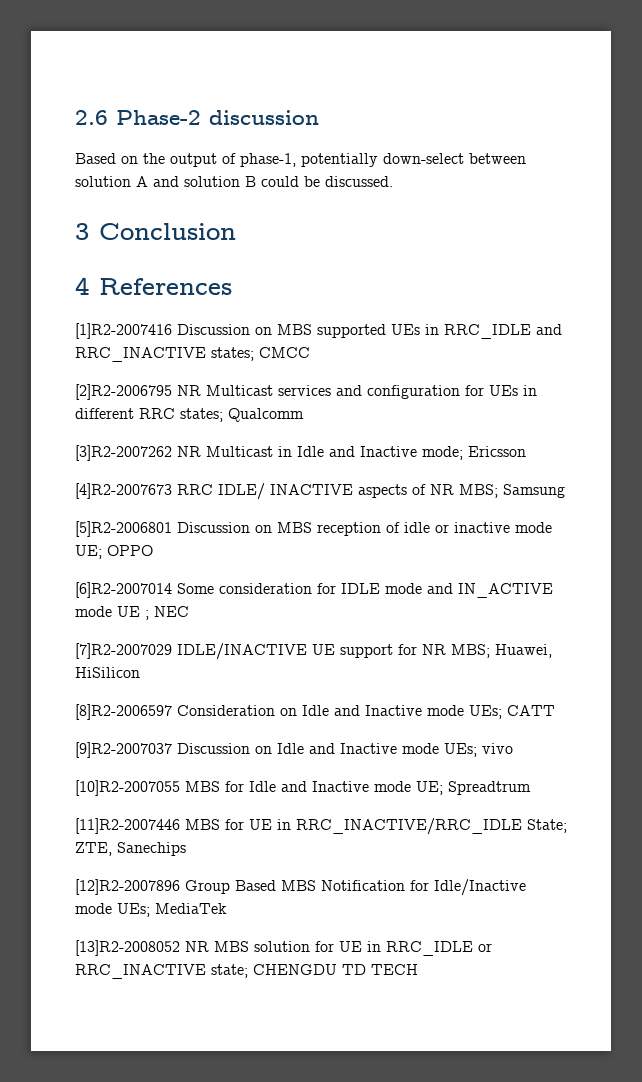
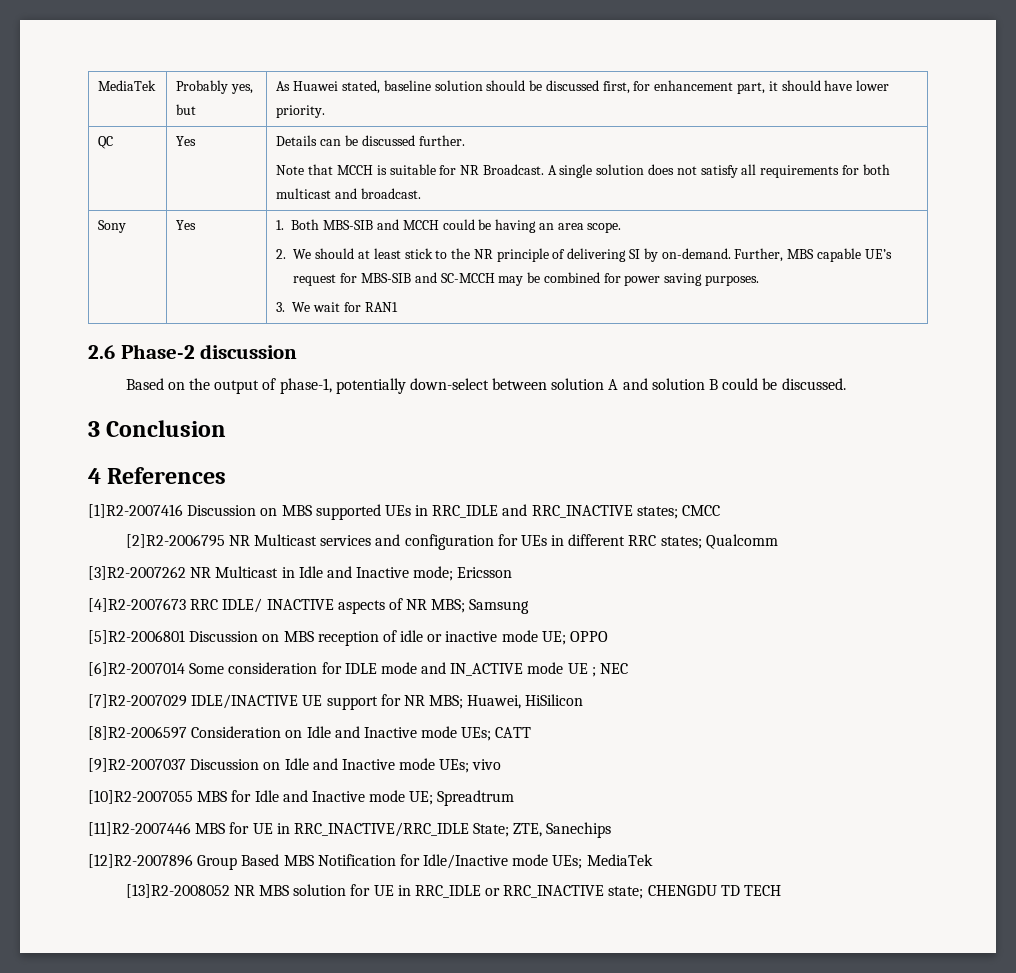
+ MediaTek | Probably yes, but | As Huawei stated, baseline solution should be discussed first, for enhancement part, it should have lower priority.
+ QC | Yes | Details can be discussed further.
+ Note that MCCH is suitable for NR Broadcast. A single solution does not satisfy all requirements for both multicast and broadcast.
+ Sony | Yes | 1. Both MBS-SIB and MCCH could be having an area scope.
+ 2. We should at least stick to the NR principle of delivering SI by on-demand. Further, MBS capable UE’s request for MBS-SIB and SC-MCCH may be combined for power saving purposes.
+ 3. We wait for RAN1

